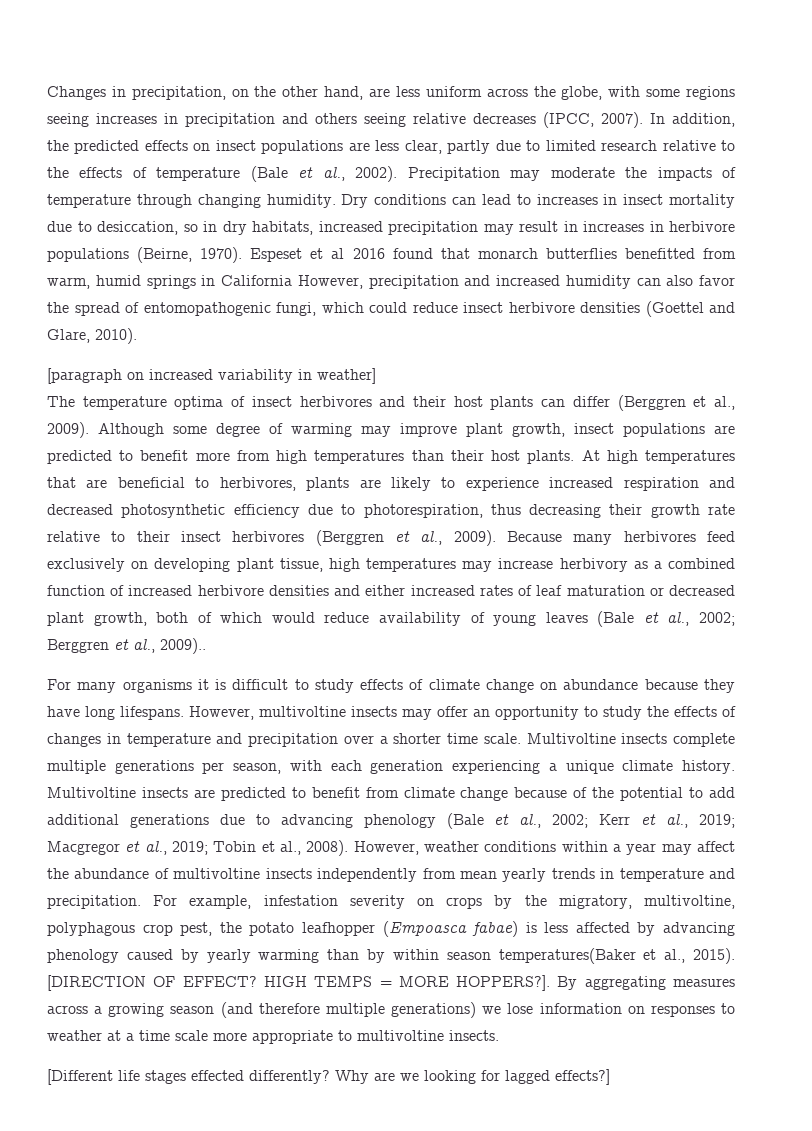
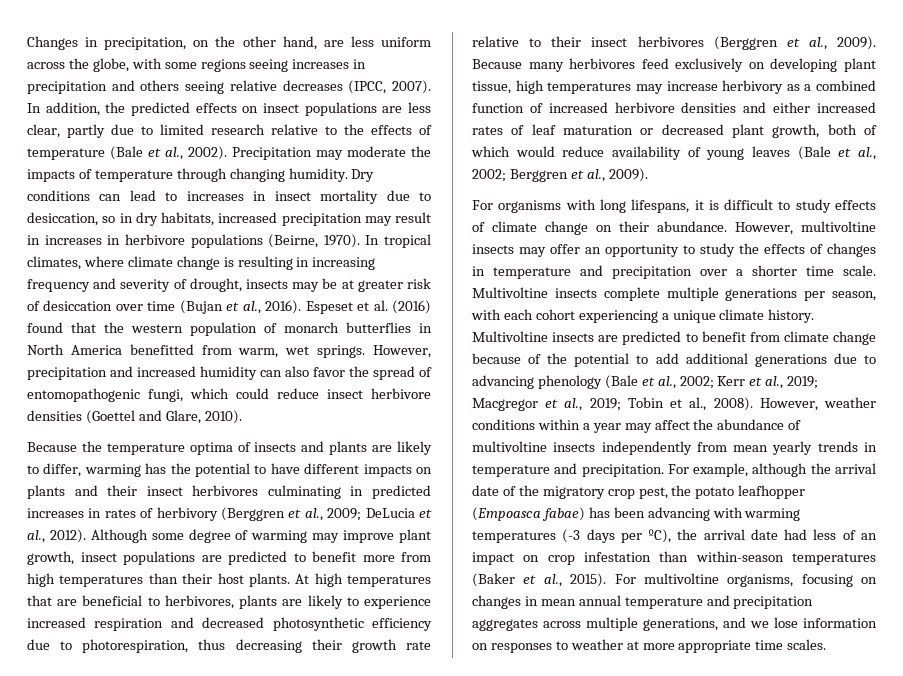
- Espeset et al 2016 found that monarch butterflies benefitted from warm, humid springs in California However, precipitation and increased humidity can also favor the spread of entomopathogenic fungi, which could reduce insect herbivore densities (Goettel and Glare, 2010).
+ In tropical climates, where climate change is resulting in increasing frequency and severity of drought, insects may be at greater risk of desiccation over time (Bujan et al., 2016). Espeset et al. (2016) found that the western population of monarch butterflies in North America benefitted from warm, wet springs. However, precipitation and increased humidity can also favor the spread of entomopathogenic fungi, which could reduce insect herbivore densities (Goettel and Glare, 2010).
- [paragraph on increased variability in weather]
- The temperature optima of insect herbivores and their host plants can differ (Berggren et al., 2009).
+ Because the temperature optima of insects and plants are likely to differ, warming has the potential to have different impacts on plants and their insect herbivores culminating in predicted increases in rates of herbivory (Berggren et al., 2009; DeLucia et al., 2012).
- Because many herbivores feed exclusively on developing plant tissue, high temperatures may increase herbivory as a combined function of increased herbivore densities and either increased rates of leaf maturation or decreased plant growth, both of which would reduce availability of young leaves (Bale et al., 2002; Berggren et al., 2009)..
- For many organisms it is difficult to study effects of climate change on abundance because they have long lifespans.
+ Because many herbivores feed exclusively on developing plant tissue, high temperatures may increase herbivory as a combined function of increased herbivore densities and either increased rates of leaf maturation or decreased plant growth, both of which would reduce availability of young leaves (Bale et al., 2002; Berggren et al., 2009).
+ For organisms with long lifespans, it is difficult to study effects of climate change on their abundance.
- Multivoltine insects complete multiple generations per season, with each generation experiencing a unique climate history.
+ Multivoltine insects complete multiple generations per season, with each cohort experiencing a unique climate history.
- For example, infestation severity on crops by the migratory, multivoltine, polyphagous crop pest, the potato leafhopper (Empoasca fabae) is less affected by advancing phenology caused by yearly warming than by within season temperatures(Baker et al., 2015). [DIRECTION OF EFFECT? HIGH TEMPS = MORE HOPPERS?]. By aggregating measures across a growing season (and therefore multiple generations) we lose information on responses to weather at a time scale more appropriate to multivoltine insects.
- [Different life stages effected differently? Why are we looking for lagged effects?]
+ For example, although the arrival date of the migratory crop pest, the potato leafhopper (Empoasca fabae) has been advancing with warming temperatures (-3 days per ºC), the arrival date had less of an impact on crop infestation than within-season temperatures (Baker et al., 2015). For multivoltine organisms, focusing on changes in mean annual temperature and precipitation aggregates across multiple generations, and we lose information on responses to weather at more appropriate time scales.

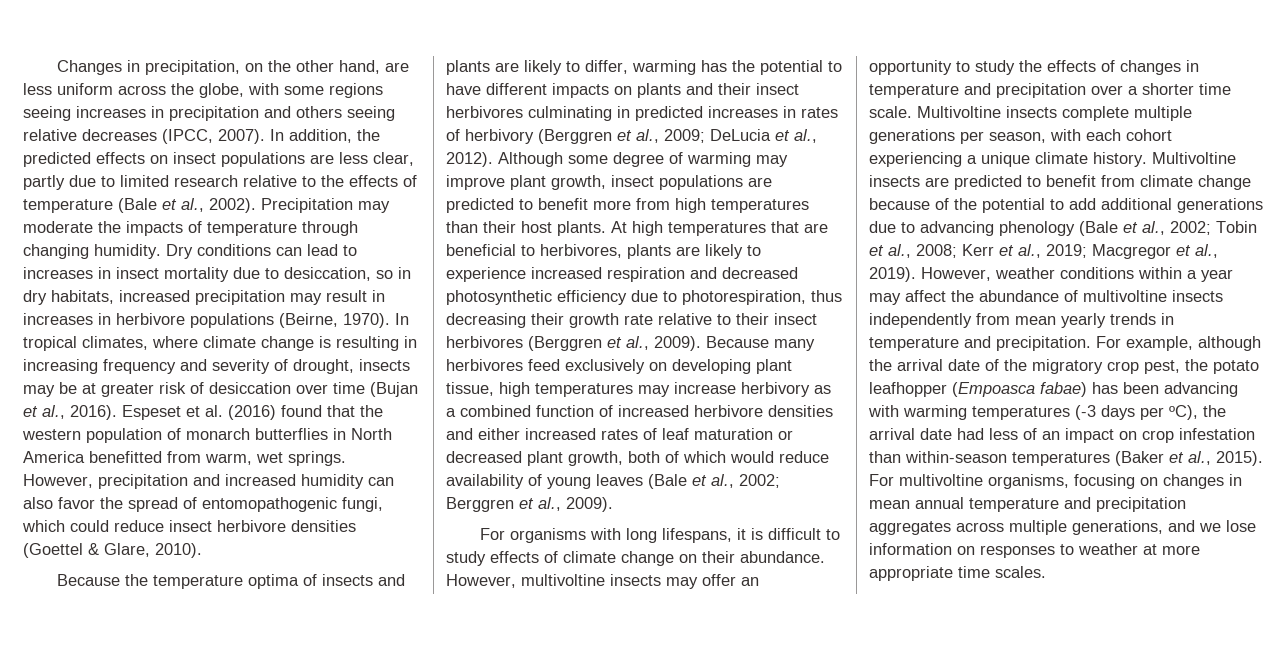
- However, precipitation and increased humidity can also favor the spread of entomopathogenic fungi, which could reduce insect herbivore densities (Goettel and Glare, 2010).
+ However, precipitation and increased humidity can also favor the spread of entomopathogenic fungi, which could reduce insect herbivore densities (Goettel & Glare, 2010).
- Multivoltine insects are predicted to benefit from climate change because of the potential to add additional generations due to advancing phenology (Bale et al., 2002; Kerr et al., 2019; Macgregor et al., 2019; Tobin et al., 2008).
+ Multivoltine insects are predicted to benefit from climate change because of the potential to add additional generations due to advancing phenology (Bale et al., 2002; Tobin et al., 2008; Kerr et al., 2019; Macgregor et al., 2019).

